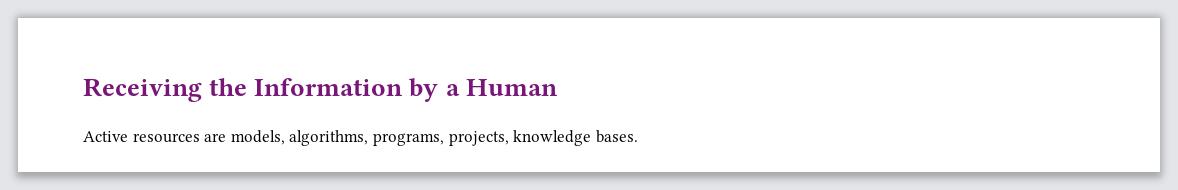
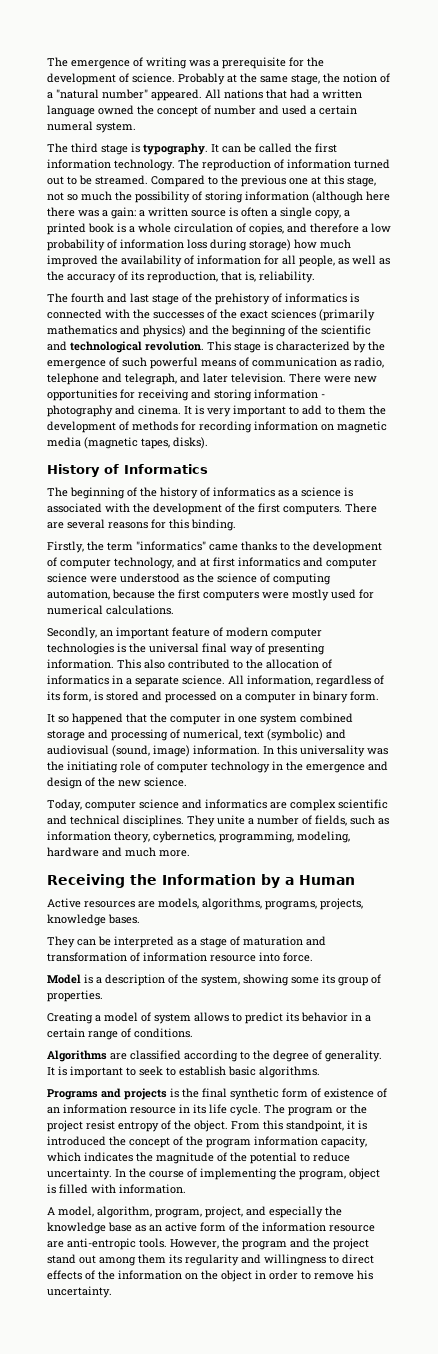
+ The emergence of writing was a prerequisite for the development of science. Probably at the same stage, the notion of a "natural number" appeared. All nations that had a written language owned the concept of number and used a certain numeral system.
+ The third stage is typography. It can be called the first information technology. The reproduction of information turned out to be streamed. Compared to the previous one at this stage, not so much the possibility of storing information (although here there was a gain: a written source is often a single copy, a printed book is a whole circulation of copies, and therefore a low probability of information loss during storage) how much improved the availability of information for all people, as well as the accuracy of its reproduction, that is, reliability.
+ The fourth and last stage of the prehistory of informatics is connected with the successes of the exact sciences (primarily mathematics and physics) and the beginning of the scientific and technological revolution. This stage is characterized by the emergence of such powerful means of communication as radio, telephone and telegraph, and later television. There were new opportunities for receiving and storing information - photography and cinema. It is very important to add to them the development of methods for recording information on magnetic media (magnetic tapes, disks).
+ History of Informatics
+ The beginning of the history of informatics as a science is associated with the development of the first computers. There are several reasons for this binding.
+ Firstly, the term "informatics" came thanks to the development of computer technology, and at first informatics and computer science were understood as the science of computing automation, because the first computers were mostly used for numerical calculations.
+ Secondly, an important feature of modern computer technologies is the universal final way of presenting information. This also contributed to the allocation of informatics in a separate science. All information, regardless of its form, is stored and processed on a computer in binary form.
+ It so happened that the computer in one system combined storage and processing of numerical, text (symbolic) and audiovisual (sound, image) information. In this universality was the initiating role of computer technology in the emergence and design of the new science.
+ Today, computer science and informatics are complex scientific and technical disciplines. They unite a number of fields, such as information theory, cybernetics, programming, modeling, hardware and much more.
+ They can be interpreted as a stage of maturation and transformation of information resource into force.
+ Model is a description of the system, showing some its group of properties.
+ Creating a model of system allows to predict its behavior in a certain range of conditions.
+ Algorithms are classified according to the degree of generality. It is important to seek to establish basic algorithms.
+ Programs and projects is the final synthetic form of existence of an information resource in its life cycle. The program or the project resist entropy of the object. From this standpoint, it is introduced the concept of the program information capacity, which indicates the magnitude of the potential to reduce uncertainty. In the course of implementing the program, object is filled with information.
+ A model, algorithm, program, project, and especially the knowledge base as an active form of the information resource are anti-entropic tools. However, the program and the project stand out among them its regularity and willingness to direct effects of the information on the object in order to remove his uncertainty.

